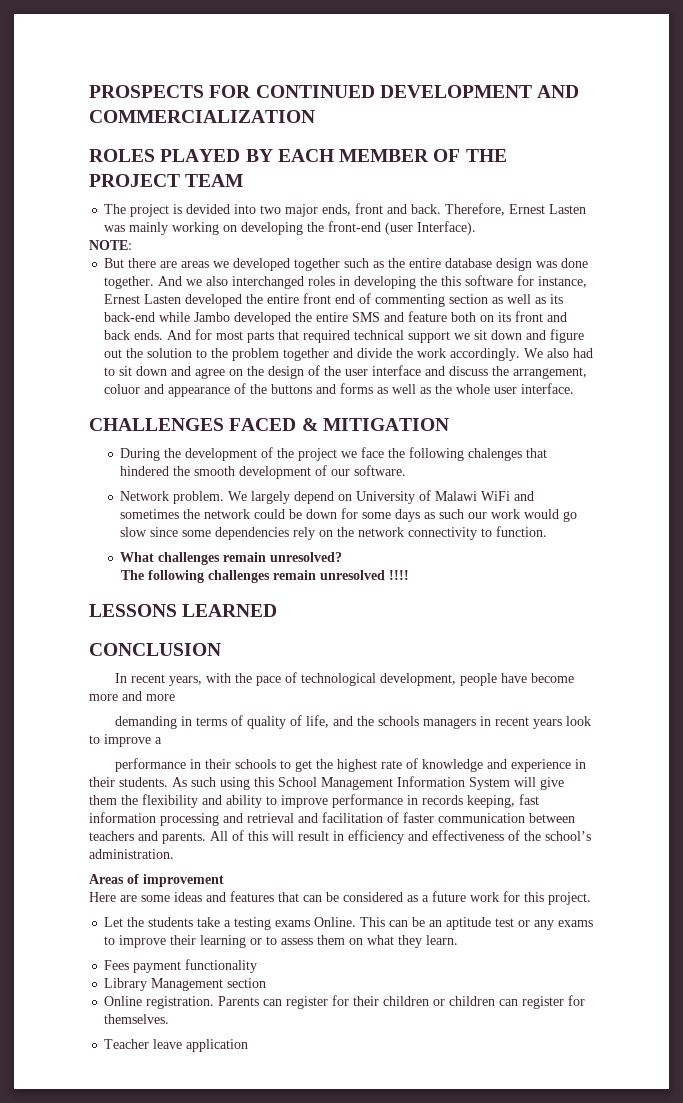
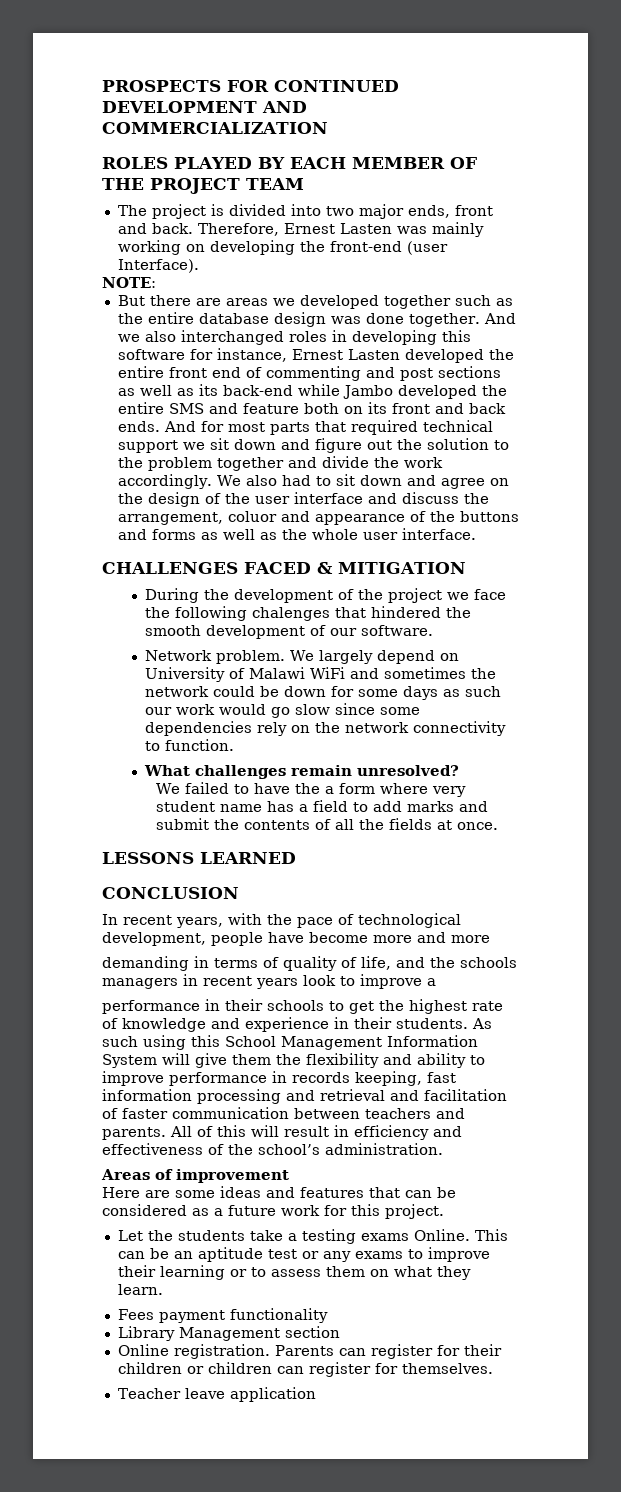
- The project is devided into two major ends, front and back.
+ The project is divided into two major ends, front and back.
- And we also interchanged roles in developing the this software for instance, Ernest Lasten developed the entire front end of commenting section as well as its back-end while Jambo developed the entire SMS and feature both on its front and back ends.
+ And we also interchanged roles in developing this software for instance, Ernest Lasten developed the entire front end of commenting and post sections as well as its back-end while Jambo developed the entire SMS and feature both on its front and back ends.
- The following challenges remain unresolved !!!!
+ We failed to have the a form where very student name has a field to add marks and submit the contents of all the fields at once.

